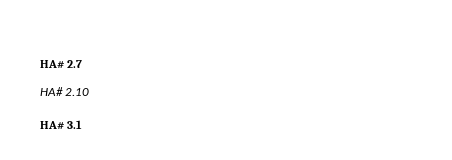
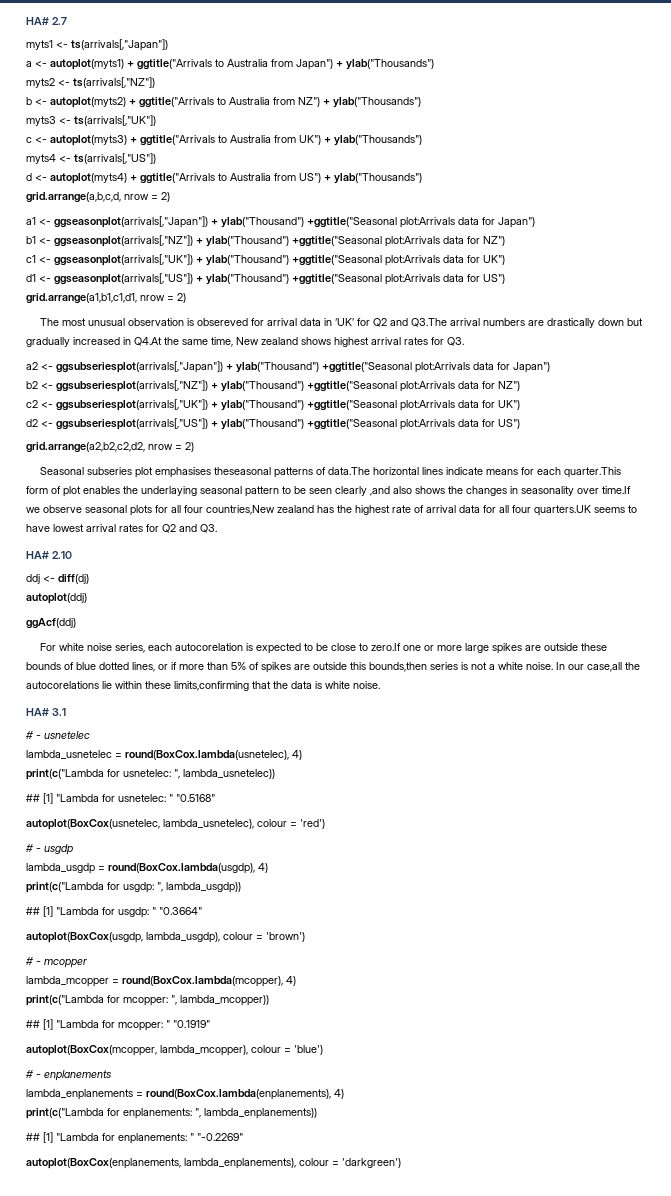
+ myts1 <- ts(arrivals[,"Japan"])
+ a <- autoplot(myts1) + ggtitle("Arrivals to Australia from Japan") + ylab("Thousands")
+ myts2 <- ts(arrivals[,"NZ"])
+ b <- autoplot(myts2) + ggtitle("Arrivals to Australia from NZ") + ylab("Thousands")
+ myts3 <- ts(arrivals[,"UK"])
+ c <- autoplot(myts3) + ggtitle("Arrivals to Australia from UK") + ylab("Thousands")
+ myts4 <- ts(arrivals[,"US"])
+ d <- autoplot(myts4) + ggtitle("Arrivals to Australia from US") + ylab("Thousands")
+ grid.arrange(a,b,c,d, nrow = 2)
+ a1 <- ggseasonplot(arrivals[,"Japan"]) + ylab("Thousand") +ggtitle("Seasonal plot:Arrivals data for Japan")
+ b1 <- ggseasonplot(arrivals[,"NZ"]) + ylab("Thousand") +ggtitle("Seasonal plot:Arrivals data for NZ")
+ c1 <- ggseasonplot(arrivals[,"UK"]) + ylab("Thousand") +ggtitle("Seasonal plot:Arrivals data for UK")
+ d1 <- ggseasonplot(arrivals[,"US"]) + ylab("Thousand") +ggtitle("Seasonal plot:Arrivals data for US")
+ grid.arrange(a1,b1,c1,d1, nrow = 2)
+ The most unusual observation is obsereved for arrival data in ‘UK’ for Q2 and Q3.The arrival numbers are drastically down but gradually increased in Q4.At the same time, New zealand shows highest arrival rates for Q3.
+ a2 <- ggsubseriesplot(arrivals[,"Japan"]) + ylab("Thousand") +ggtitle("Seasonal plot:Arrivals data for Japan")
+ b2 <- ggsubseriesplot(arrivals[,"NZ"]) + ylab("Thousand") +ggtitle("Seasonal plot:Arrivals data for NZ")
+ c2 <- ggsubseriesplot(arrivals[,"UK"]) + ylab("Thousand") +ggtitle("Seasonal plot:Arrivals data for UK")
+ d2 <- ggsubseriesplot(arrivals[,"US"]) + ylab("Thousand") +ggtitle("Seasonal plot:Arrivals data for US")
+ grid.arrange(a2,b2,c2,d2, nrow = 2)
+ Seasonal subseries plot emphasises theseasonal patterns of data.The horizontal lines indicate means for each quarter.This form of plot enables the underlaying seasonal pattern to be seen clearly ,and also shows the changes in seasonality over time.If we observe seasonal plots for all four countries,New zealand has the highest rate of arrival data for all four quarters.UK seems to have lowest arrival rates for Q2 and Q3.
  HA# 2.10
+ ddj <- diff(dj)
+ autoplot(ddj)
+ ggAcf(ddj)
+ For white noise series, each autocorelation is expected to be close to zero.If one or more large spikes are outside these bounds of blue dotted lines, or if more than 5% of spikes are outside this bounds,then series is not a white noise. In our case,all the autocorelations lie within these limits,confirming that the data is white noise.
  HA# 3.1
+ # - usnetelec
+ lambda_usnetelec = round(BoxCox.lambda(usnetelec), 4)
+ print(c("Lambda for usnetelec: ", lambda_usnetelec))
+ ## [1] "Lambda for usnetelec: " "0.5168"
+ autoplot(BoxCox(usnetelec, lambda_usnetelec), colour = 'red')
+ # - usgdp
+ lambda_usgdp = round(BoxCox.lambda(usgdp), 4)
+ print(c("Lambda for usgdp: ", lambda_usgdp))
+ ## [1] "Lambda for usgdp: " "0.3664"
+ autoplot(BoxCox(usgdp, lambda_usgdp), colour = 'brown')
+ # - mcopper
+ lambda_mcopper = round(BoxCox.lambda(mcopper), 4)
+ print(c("Lambda for mcopper: ", lambda_mcopper))
+ ## [1] "Lambda for mcopper: " "0.1919"
+ autoplot(BoxCox(mcopper, lambda_mcopper), colour = 'blue')
+ # - enplanements
+ lambda_enplanements = round(BoxCox.lambda(enplanements), 4)
+ print(c("Lambda for enplanements: ", lambda_enplanements))
+ ## [1] "Lambda for enplanements: " "-0.2269"
+ autoplot(BoxCox(enplanements, lambda_enplanements), colour = 'darkgreen')

